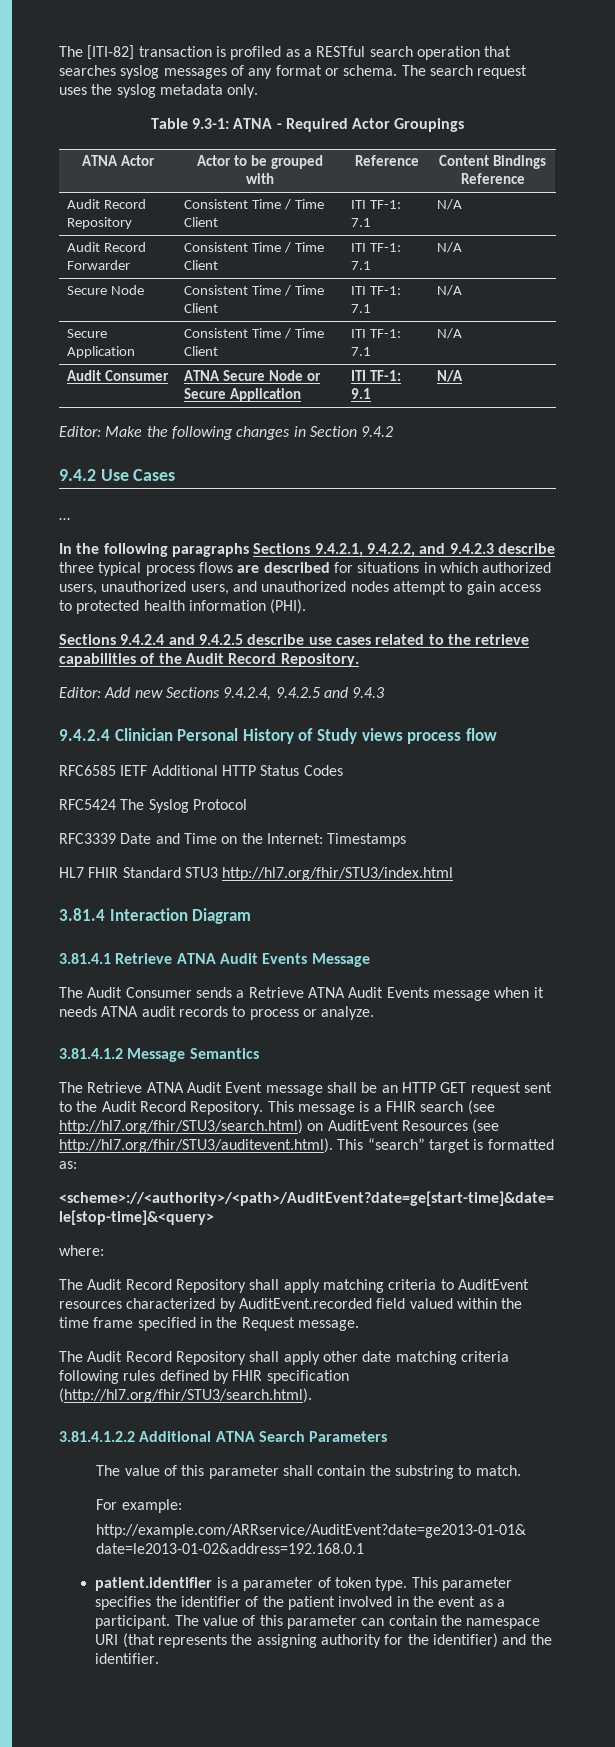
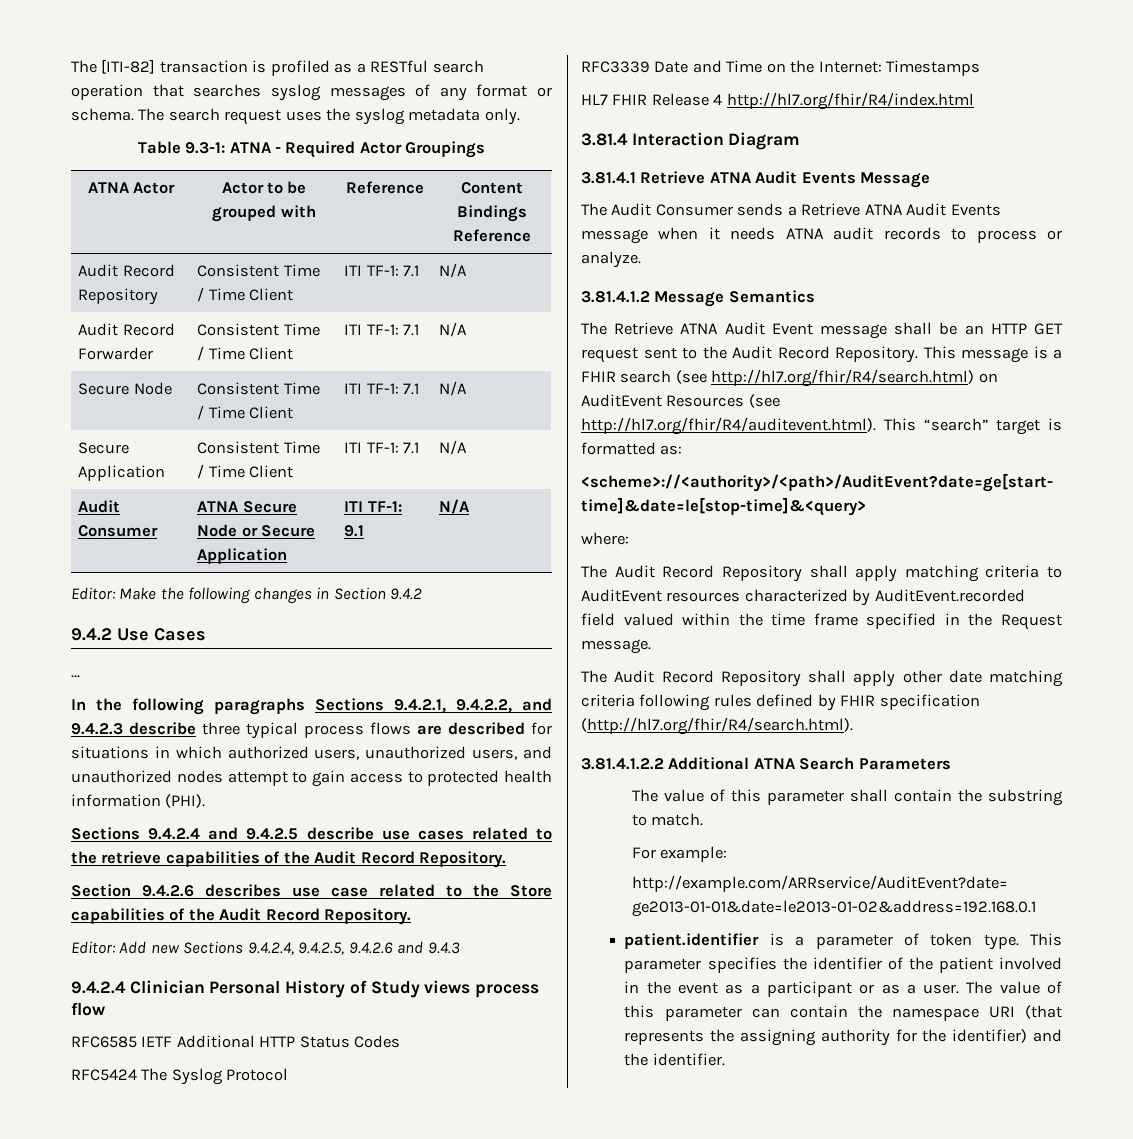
+ Section 9.4.2.6 describes use case related to the Store capabilities of the Audit Record Repository.
- Editor: Add new Sections 9.4.2.4, 9.4.2.5 and 9.4.3
+ Editor: Add new Sections 9.4.2.4, 9.4.2.5, 9.4.2.6 and 9.4.3
- HL7 FHIR Standard STU3 http://hl7.org/fhir/STU3/index.html
+ HL7 FHIR Release 4 http://hl7.org/fhir/R4/index.html
- This message is a FHIR search (see http://hl7.org/fhir/STU3/search.html) on AuditEvent Resources (see http://hl7.org/fhir/STU3/auditevent.html). This “search” target is formatted as:
+ This message is a FHIR search (see http://hl7.org/fhir/R4/search.html) on AuditEvent Resources (see http://hl7.org/fhir/R4/auditevent.html). This “search” target is formatted as:
- The Audit Record Repository shall apply other date matching criteria following rules defined by FHIR specification (http://hl7.org/fhir/STU3/search.html).
+ The Audit Record Repository shall apply other date matching criteria following rules defined by FHIR specification (http://hl7.org/fhir/R4/search.html).
- This parameter specifies the identifier of the patient involved in the event as a participant.
+ This parameter specifies the identifier of the patient involved in the event as a participant or as a user.

